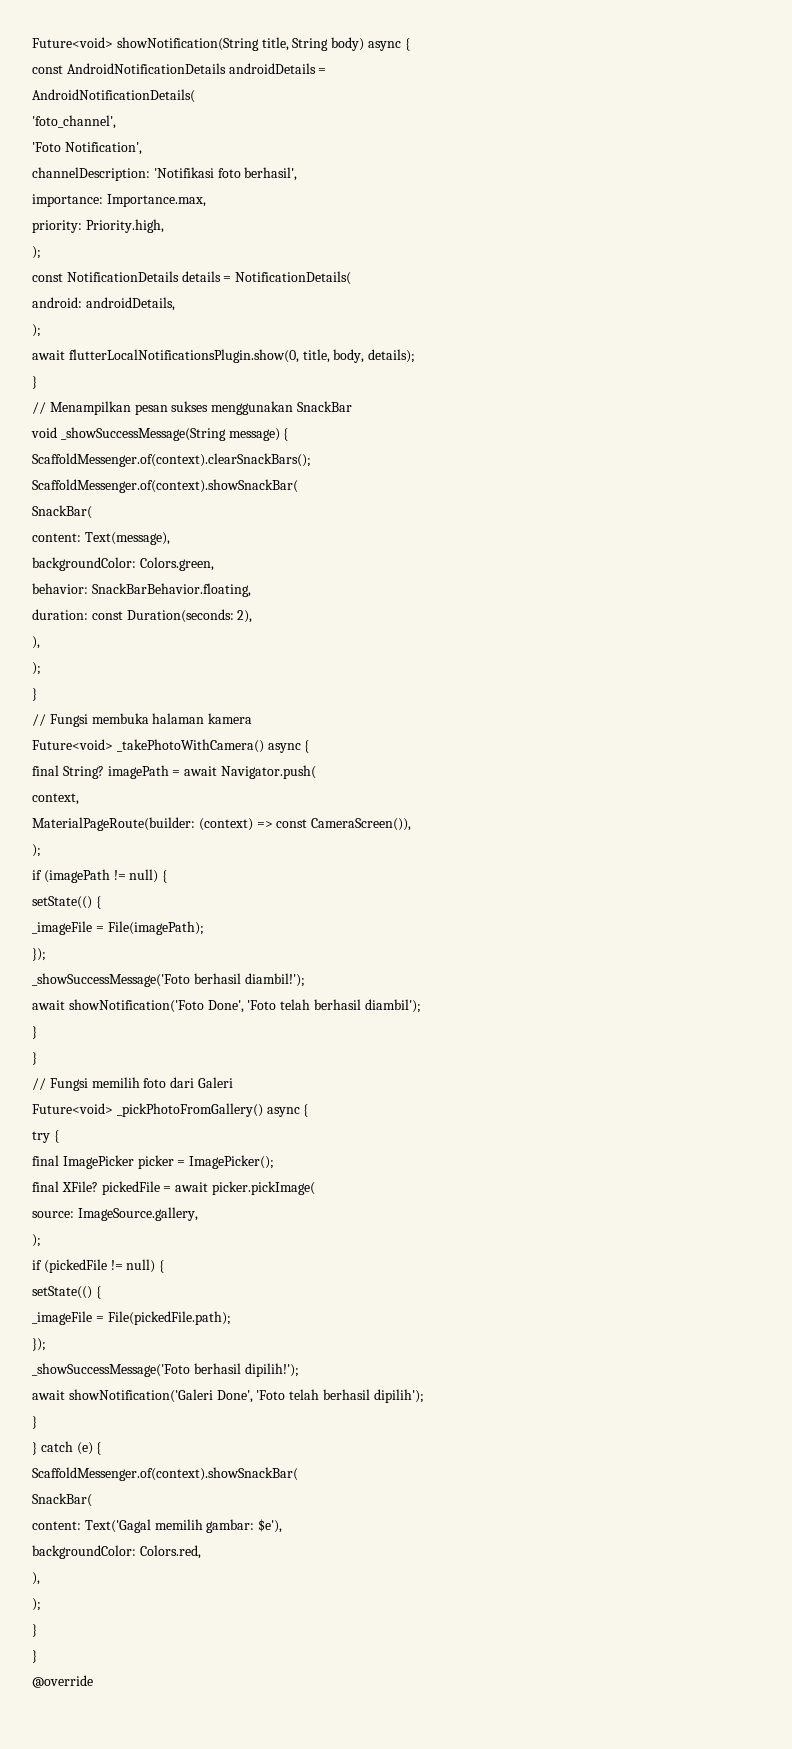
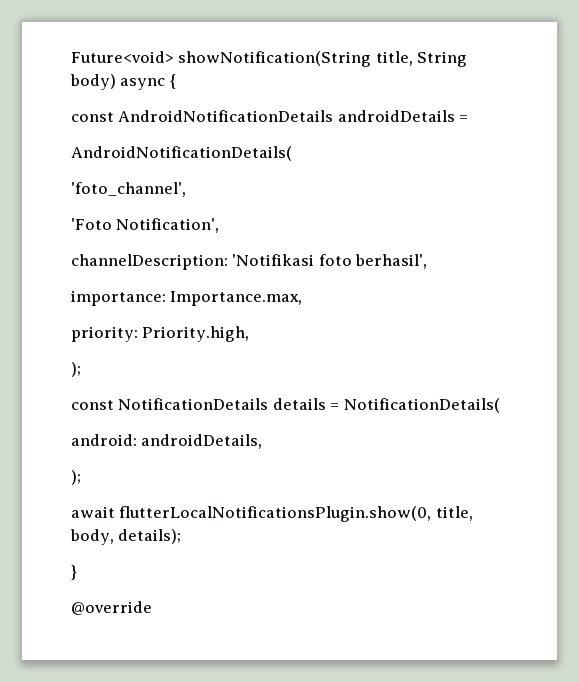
- // Menampilkan pesan sukses menggunakan SnackBar
- void _showSuccessMessage(String message) {
- ScaffoldMessenger.of(context).clearSnackBars();
- ScaffoldMessenger.of(context).showSnackBar(
- SnackBar(
- content: Text(message),
- backgroundColor: Colors.green,
- behavior: SnackBarBehavior.floating,
- duration: const Duration(seconds: 2),
- ),
- );
- }
- // Fungsi membuka halaman kamera
- Future<void> _takePhotoWithCamera() async {
- final String? imagePath = await Navigator.push(
- context,
- MaterialPageRoute(builder: (context) => const CameraScreen()),
- );
- if (imagePath != null) {
- setState(() {
- _imageFile = File(imagePath);
- });
- _showSuccessMessage('Foto berhasil diambil!');
- await showNotification('Foto Done', 'Foto telah berhasil diambil');
- }
- }
- // Fungsi memilih foto dari Galeri
- Future<void> _pickPhotoFromGallery() async {
- try {
- final ImagePicker picker = ImagePicker();
- final XFile? pickedFile = await picker.pickImage(
- source: ImageSource.gallery,
- );
- if (pickedFile != null) {
- setState(() {
- _imageFile = File(pickedFile.path);
- });
- _showSuccessMessage('Foto berhasil dipilih!');
- await showNotification('Galeri Done', 'Foto telah berhasil dipilih');
- }
- } catch (e) {
- ScaffoldMessenger.of(context).showSnackBar(
- SnackBar(
- content: Text('Gagal memilih gambar: $e'),
- backgroundColor: Colors.red,
- ),
- );
- }
- }

